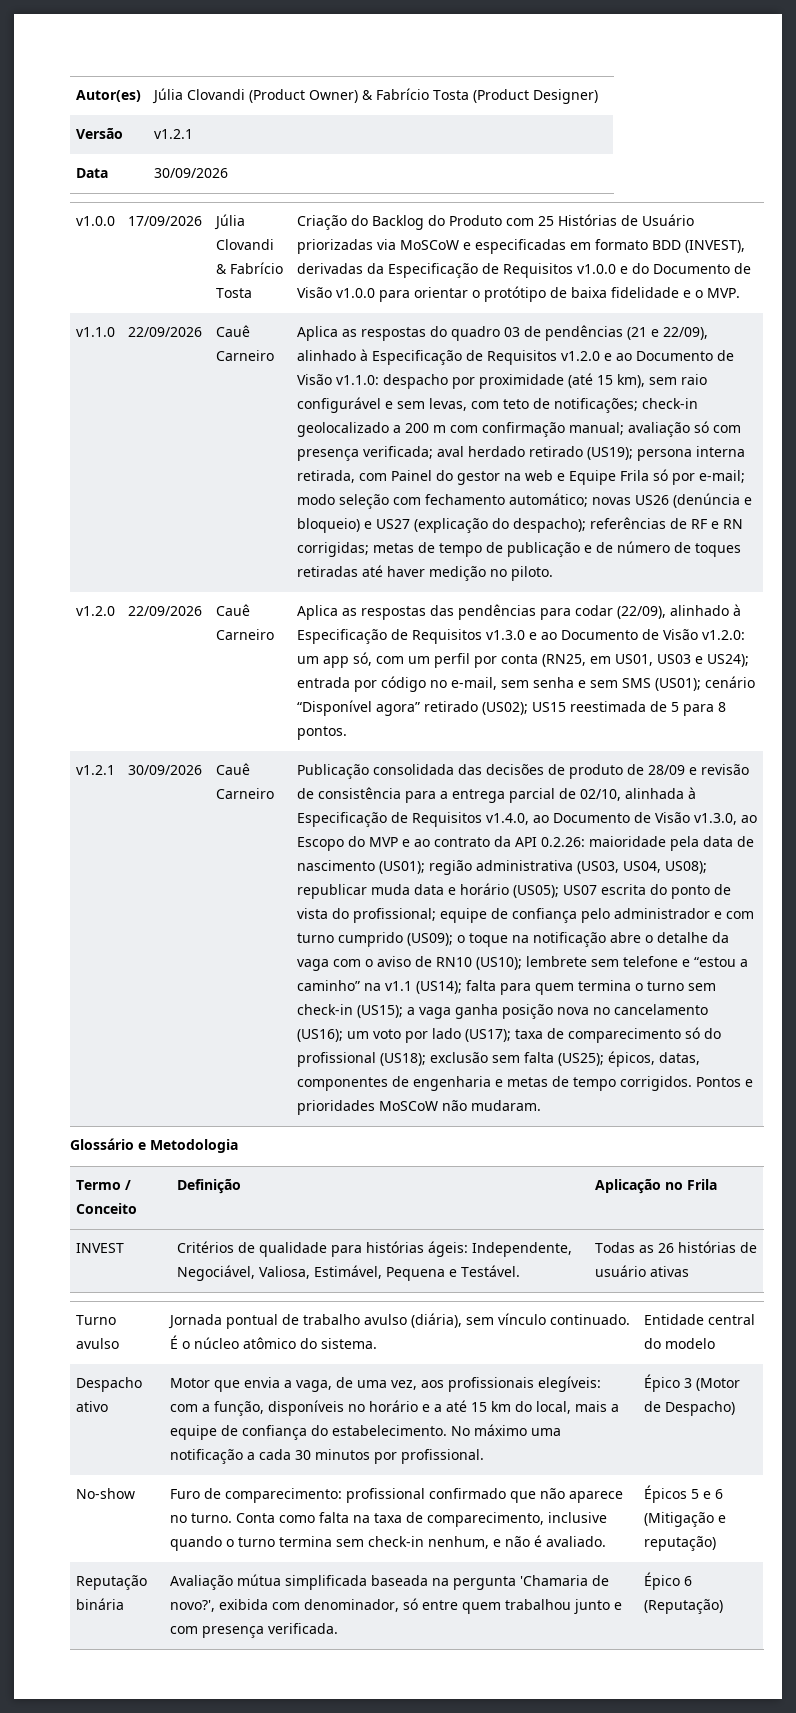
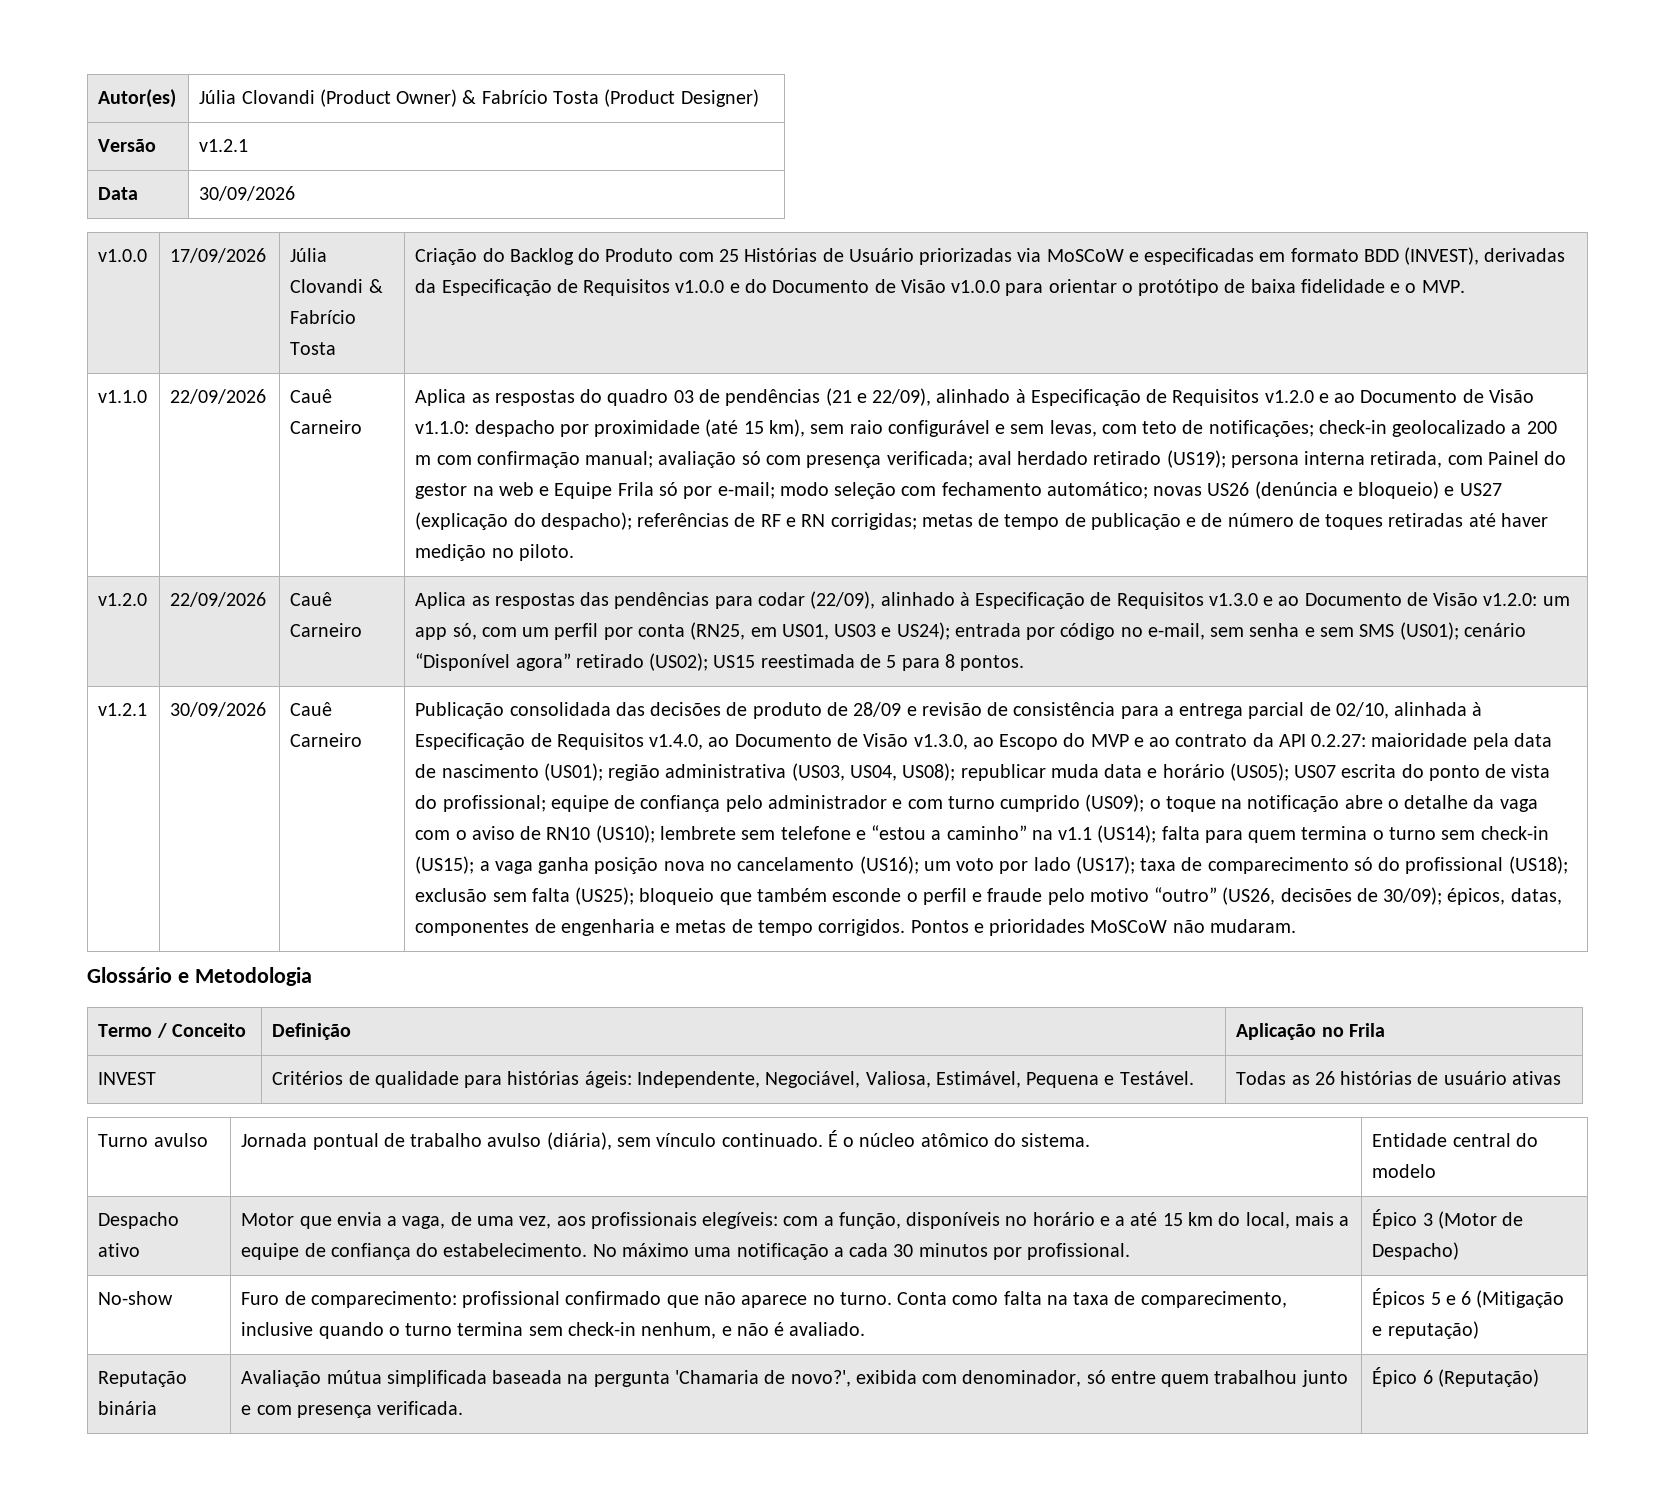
- Publicação consolidada das decisões de produto de 28/09 e revisão de consistência para a entrega parcial de 02/10, alinhada à Especificação de Requisitos v1.4.0, ao Documento de Visão v1.3.0, ao Escopo do MVP e ao contrato da API 0.2.26:
+ Publicação consolidada das decisões de produto de 28/09 e revisão de consistência para a entrega parcial de 02/10, alinhada à Especificação de Requisitos v1.4.0, ao Documento de Visão v1.3.0, ao Escopo do MVP e ao contrato da API 0.2.27:
+ bloqueio que também esconde o perfil e fraude pelo motivo “outro” (US26, decisões de 30/09);

